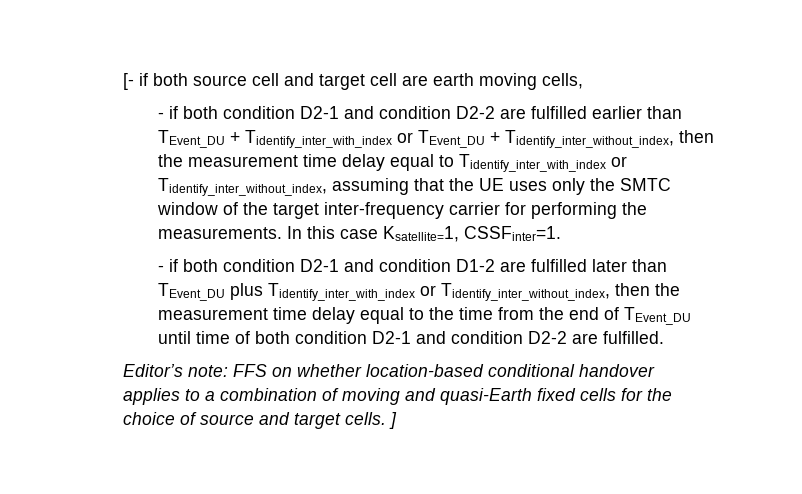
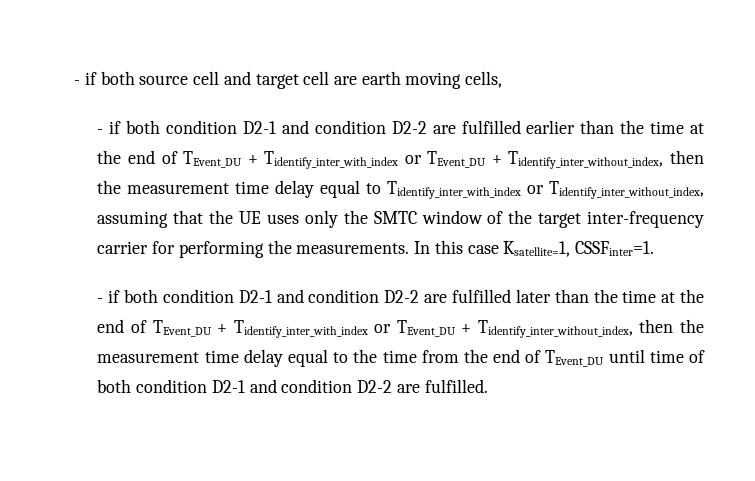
- [- if both source cell and target cell are earth moving cells,
+ - if both source cell and target cell are earth moving cells,
- - if both condition D2-1 and condition D2-2 are fulfilled earlier than TEvent_DU + Tidentify_inter_with_index or TEvent_DU + Tidentify_inter_without_index, then the measurement time delay equal to Tidentify_inter_with_index or Tidentify_inter_without_index, assuming that the UE uses only the SMTC window of the target inter-frequency carrier for performing the measurements.
+ - if both condition D2-1 and condition D2-2 are fulfilled earlier than the time at the end of TEvent_DU + Tidentify_inter_with_index or TEvent_DU + Tidentify_inter_without_index, then the measurement time delay equal to Tidentify_inter_with_index or Tidentify_inter_without_index, assuming that the UE uses only the SMTC window of the target inter-frequency carrier for performing the measurements.
- - if both condition D2-1 and condition D1-2 are fulfilled later than TEvent_DU plus Tidentify_inter_with_index or Tidentify_inter_without_index, then the measurement time delay equal to the time from the end of TEvent_DU until time of both condition D2-1 and condition D2-2 are fulfilled.
+ - if both condition D2-1 and condition D2-2 are fulfilled later than the time at the end of TEvent_DU + Tidentify_inter_with_index or TEvent_DU + Tidentify_inter_without_index, then the measurement time delay equal to the time from the end of TEvent_DU until time of both condition D2-1 and condition D2-2 are fulfilled.
- Editor’s note: FFS on whether location-based conditional handover applies to a combination of moving and quasi-Earth fixed cells for the choice of source and target cells. ]

